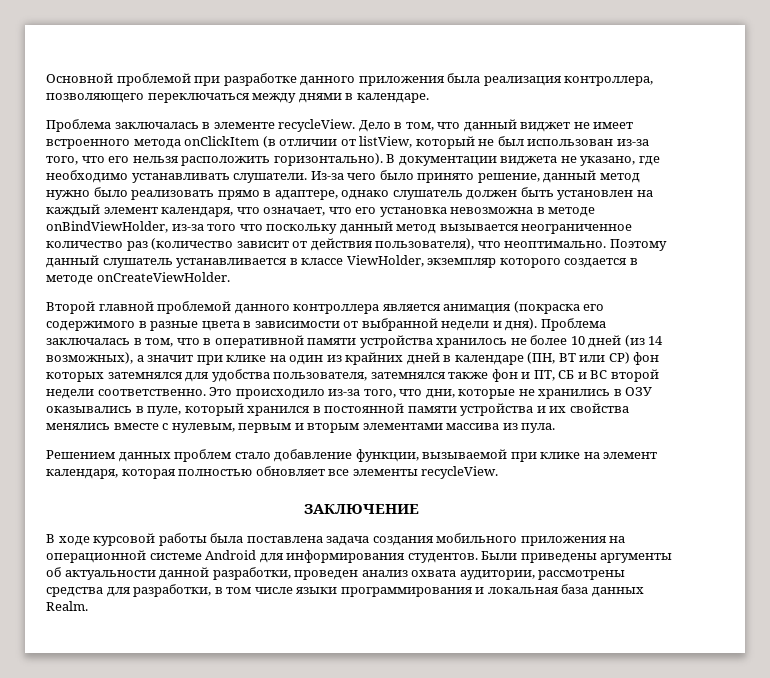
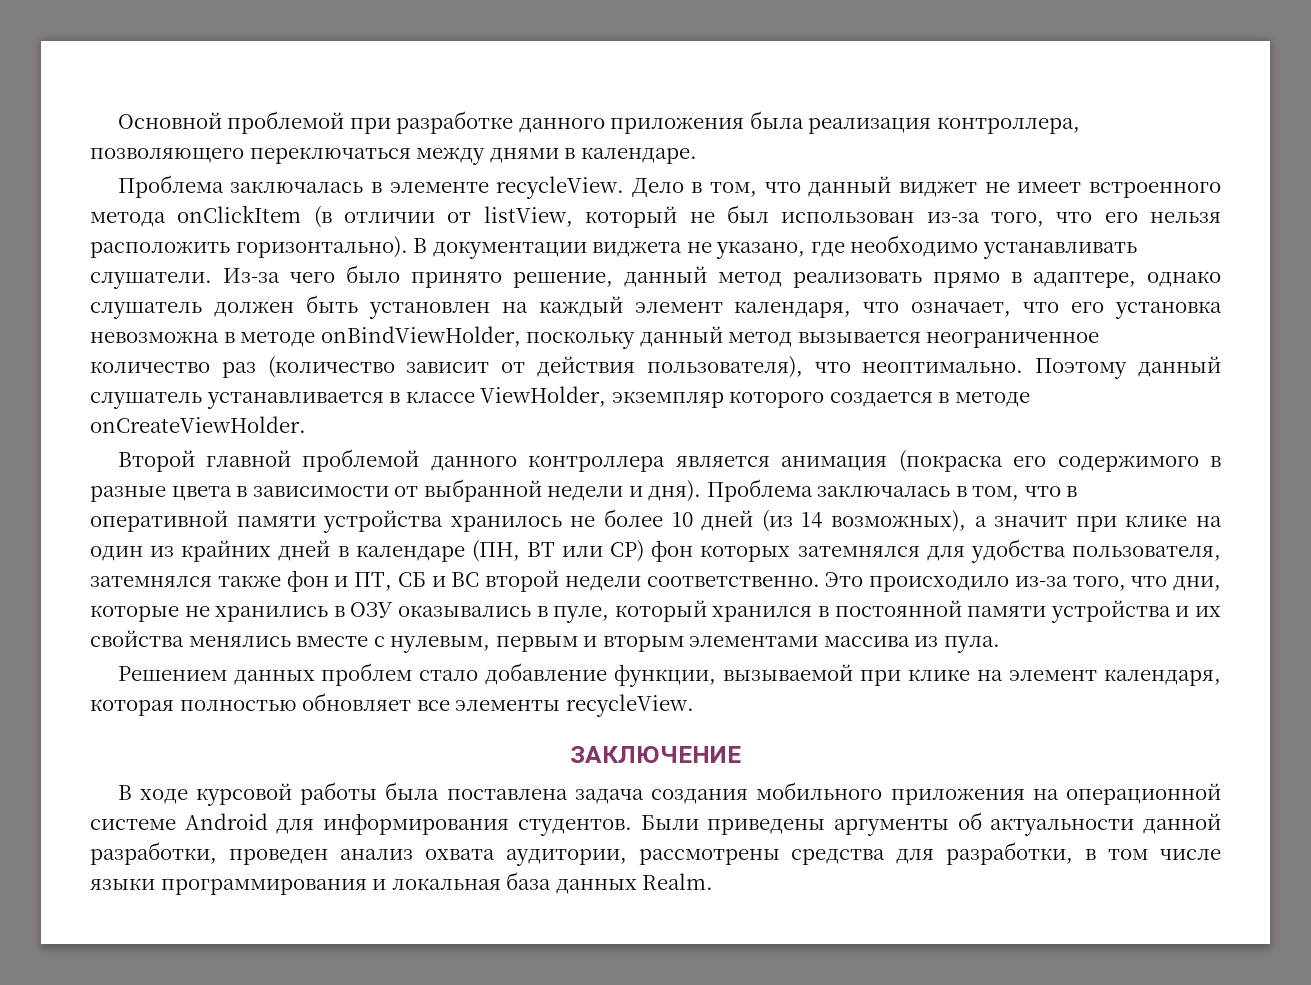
- Из-за чего было принято решение, данный метод нужно было реализовать прямо в адаптере, однако слушатель должен быть установлен на каждый элемент календаря, что означает, что его установка невозможна в методе onBindViewHolder, из-за того что поскольку данный метод вызывается неограниченное количество раз (количество зависит от действия пользователя), что неоптимально.
+ Из-за чего было принято решение, данный метод реализовать прямо в адаптере, однако слушатель должен быть установлен на каждый элемент календаря, что означает, что его установка невозможна в методе onBindViewHolder, поскольку данный метод вызывается неограниченное количество раз (количество зависит от действия пользователя), что неоптимально.

